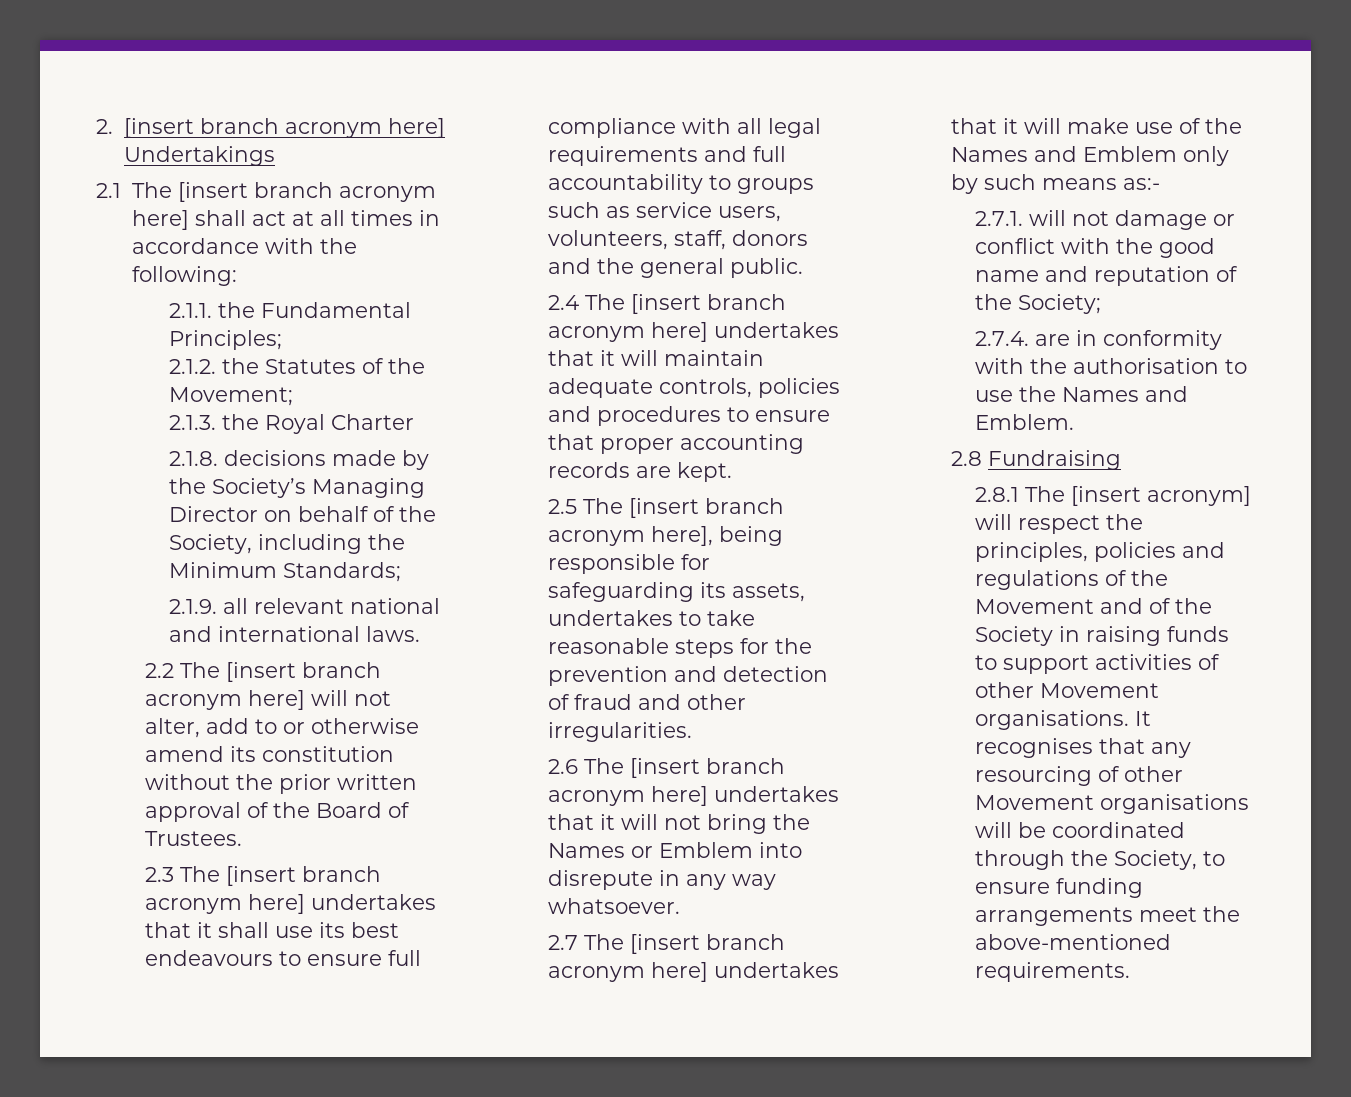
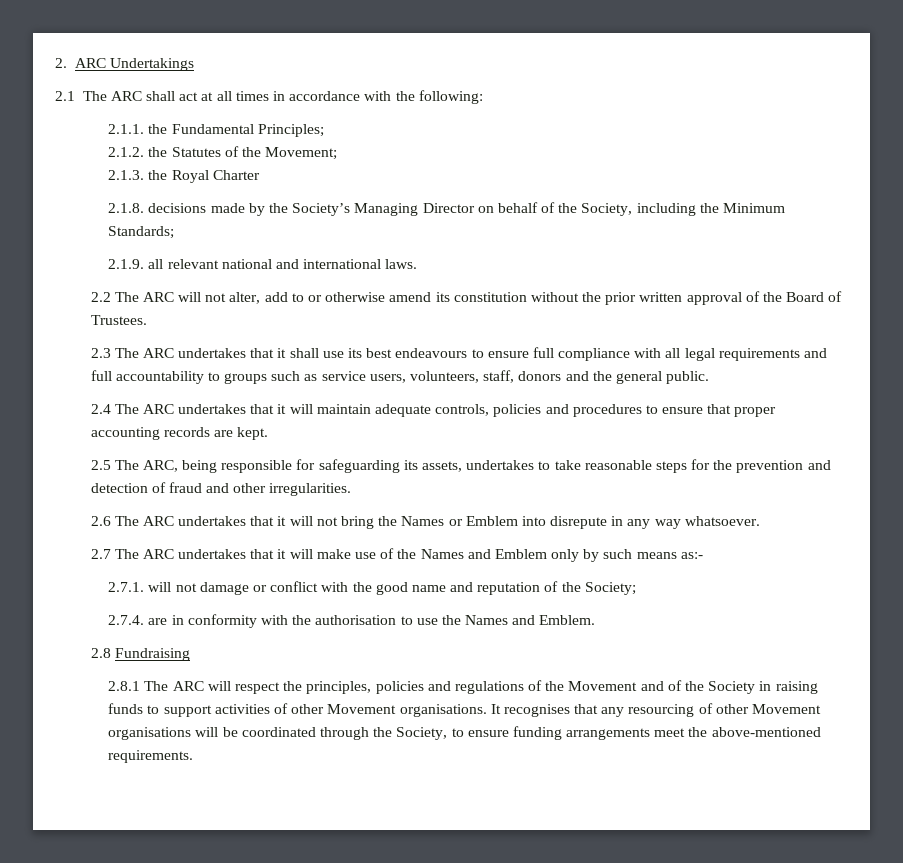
- 2. [insert branch acronym here] Undertakings
+ 2. ARC Undertakings
- 2.1 The [insert branch acronym here] shall act at all times in accordance with the following:
+ 2.1 The ARC shall act at all times in accordance with the following:
- 2.2 The [insert branch acronym here] will not alter, add to or otherwise amend its constitution without the prior written approval of the Board of Trustees.
+ 2.2 The ARC will not alter, add to or otherwise amend its constitution without the prior written approval of the Board of Trustees.
- 2.3 The [insert branch acronym here] undertakes that it shall use its best endeavours to ensure full compliance with all legal requirements and full accountability to groups such as service users, volunteers, staff, donors and the general public.
+ 2.3 The ARC undertakes that it shall use its best endeavours to ensure full compliance with all legal requirements and full accountability to groups such as service users, volunteers, staff, donors and the general public.
- 2.4 The [insert branch acronym here] undertakes that it will maintain adequate controls, policies and procedures to ensure that proper accounting records are kept.
+ 2.4 The ARC undertakes that it will maintain adequate controls, policies and procedures to ensure that proper accounting records are kept.
- 2.5 The [insert branch acronym here], being responsible for safeguarding its assets, undertakes to take reasonable steps for the prevention and detection of fraud and other irregularities.
+ 2.5 The ARC, being responsible for safeguarding its assets, undertakes to take reasonable steps for the prevention and detection of fraud and other irregularities.
- 2.6 The [insert branch acronym here] undertakes that it will not bring the Names or Emblem into disrepute in any way whatsoever.
+ 2.6 The ARC undertakes that it will not bring the Names or Emblem into disrepute in any way whatsoever.
- 2.7 The [insert branch acronym here] undertakes that it will make use of the Names and Emblem only by such means as:-
+ 2.7 The ARC undertakes that it will make use of the Names and Emblem only by such means as:-
- 2.8.1 The [insert acronym] will respect the principles, policies and regulations of the Movement and of the Society in raising funds to support activities of other Movement organisations.
+ 2.8.1 The ARC will respect the principles, policies and regulations of the Movement and of the Society in raising funds to support activities of other Movement organisations.

